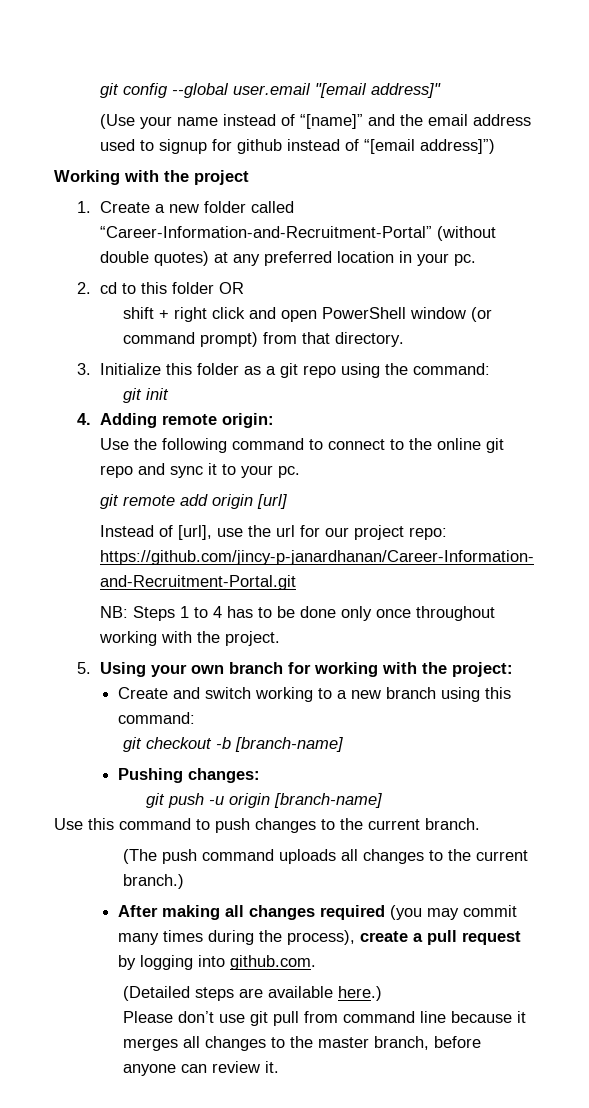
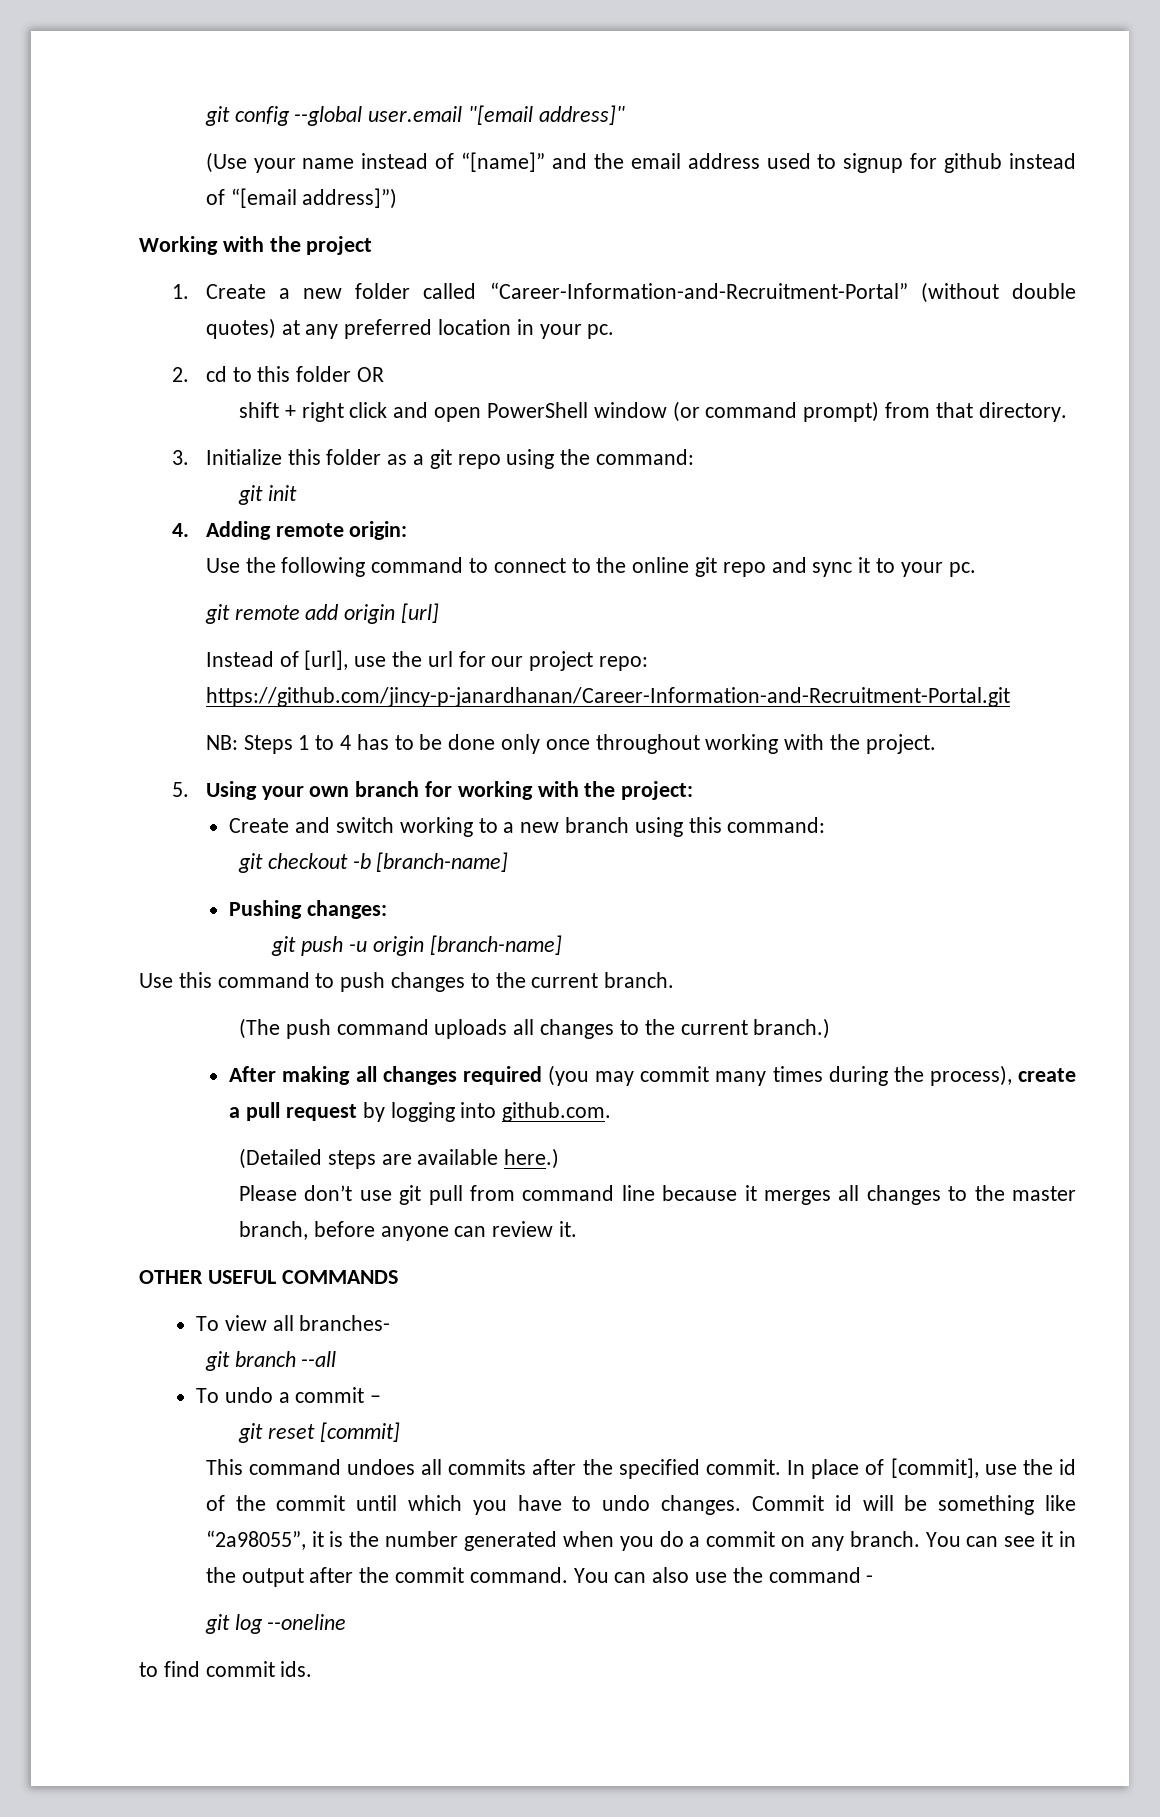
+ OTHER USEFUL COMMANDS
+ To view all branches-
+ git branch --all
+ To undo a commit –
+ git reset [commit]
+ This command undoes all commits after the specified commit. In place of [commit], use the id of the commit until which you have to undo changes. Commit id will be something like “2a98055”, it is the number generated when you do a commit on any branch. You can see it in the output after the commit command. You can also use the command -
+ git log --oneline
+ to find commit ids.

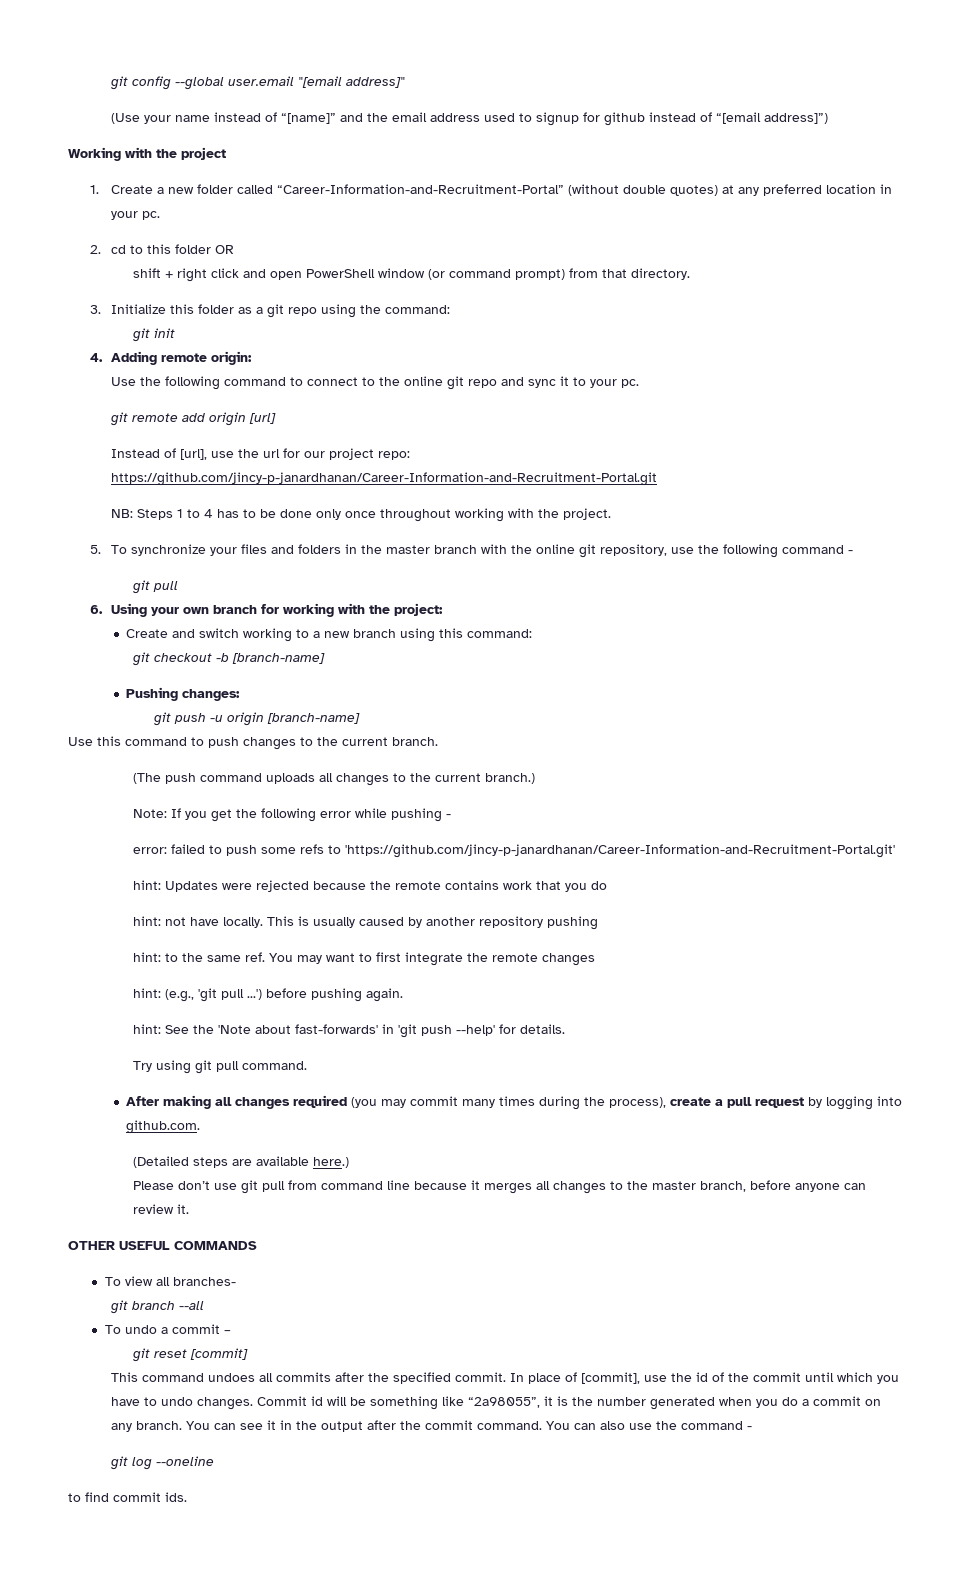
- 5. Using your own branch for working with the project:
+ 5. To synchronize your files and folders in the master branch with the online git repository, use the following command -
+ git pull
+ 6. Using your own branch for working with the project:
+ Note: If you get the following error while pushing -
+ error: failed to push some refs to 'https://github.com/jincy-p-janardhanan/Career-Information-and-Recruitment-Portal.git'
+ hint: Updates were rejected because the remote contains work that you do
+ hint: not have locally. This is usually caused by another repository pushing
+ hint: to the same ref. You may want to first integrate the remote changes
+ hint: (e.g., 'git pull ...') before pushing again.
+ hint: See the 'Note about fast-forwards' in 'git push --help' for details.
+ Try using git pull command.

